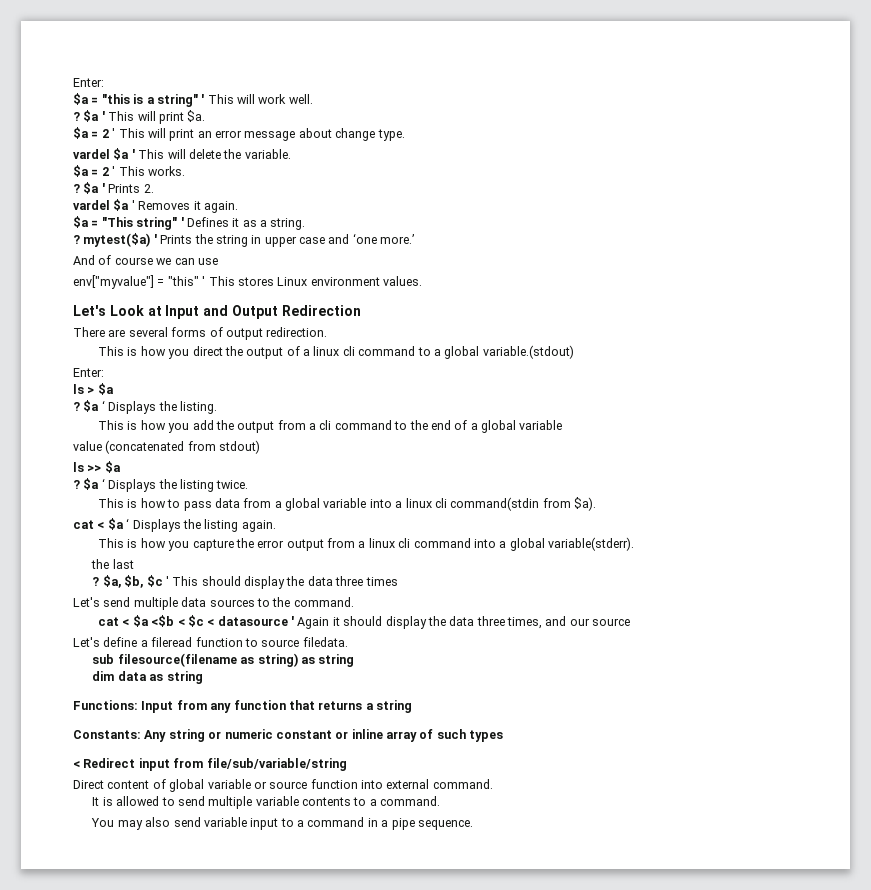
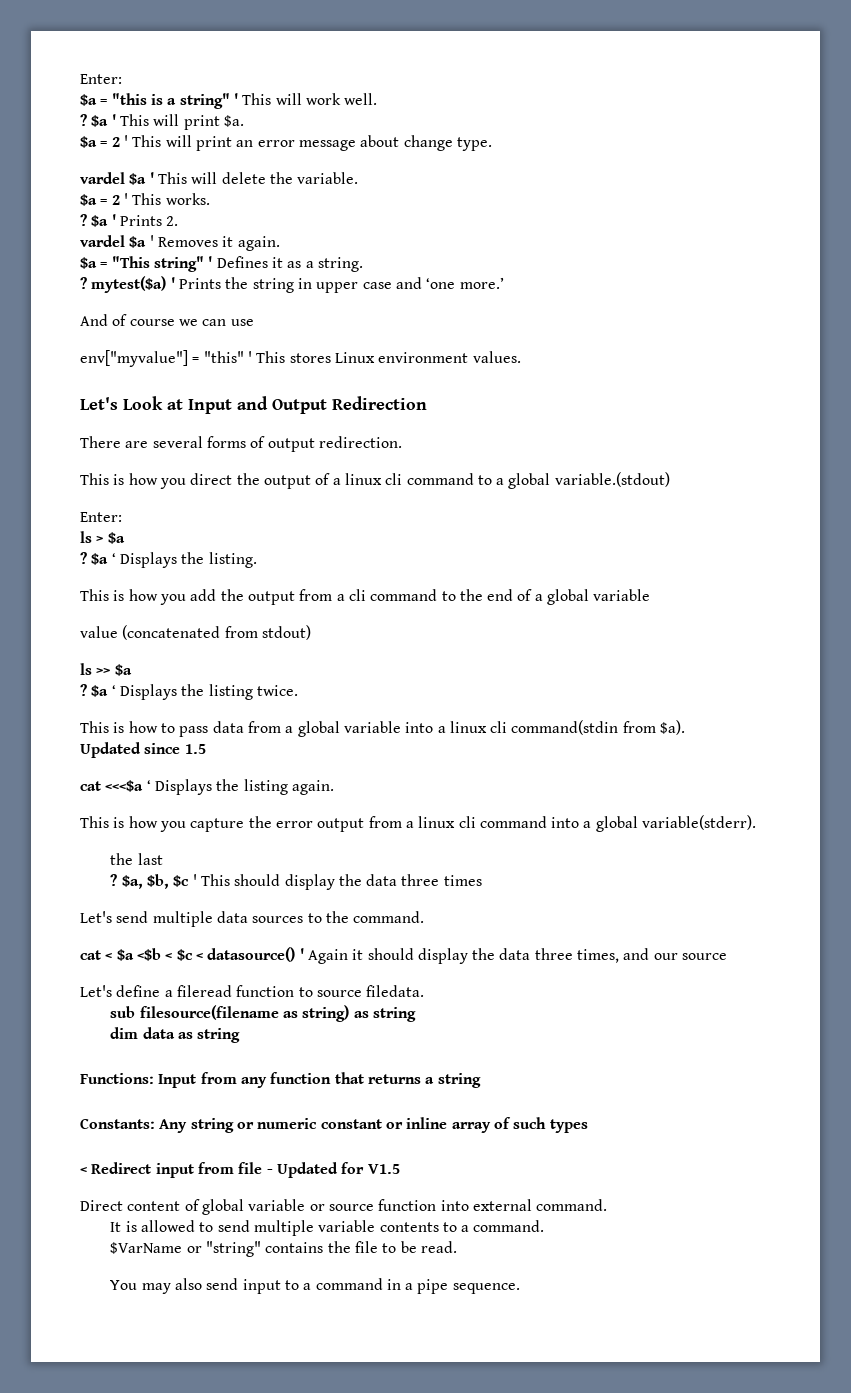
- cat < $a ‘ Displays the listing again.
+ Updated since 1.5
+ cat <<<$a ‘ Displays the listing again.
- cat < $a <$b < $c < datasource ' Again it should display the data three times, and our source
+ cat < $a <$b < $c < datasource() ' Again it should display the data three times, and our source
- < Redirect input from file/sub/variable/string
+ < Redirect input from file - Updated for V1.5
+ $VarName or "string" contains the file to be read.
- You may also send variable input to a command in a pipe sequence.
+ You may also send input to a command in a pipe sequence.

